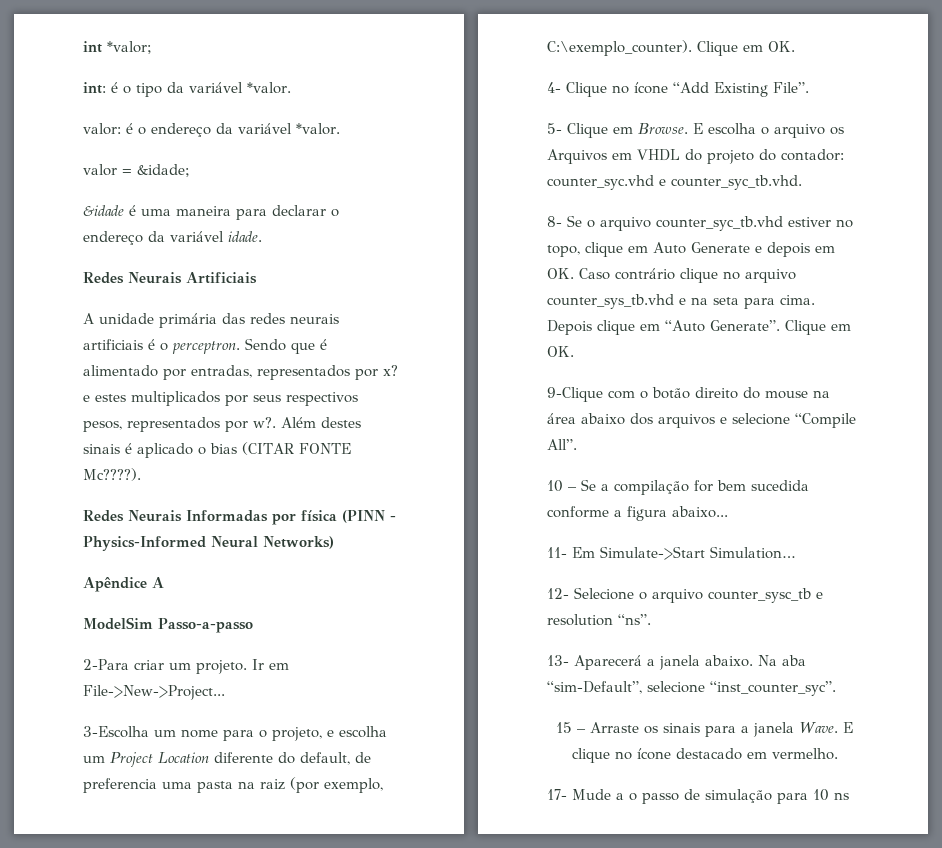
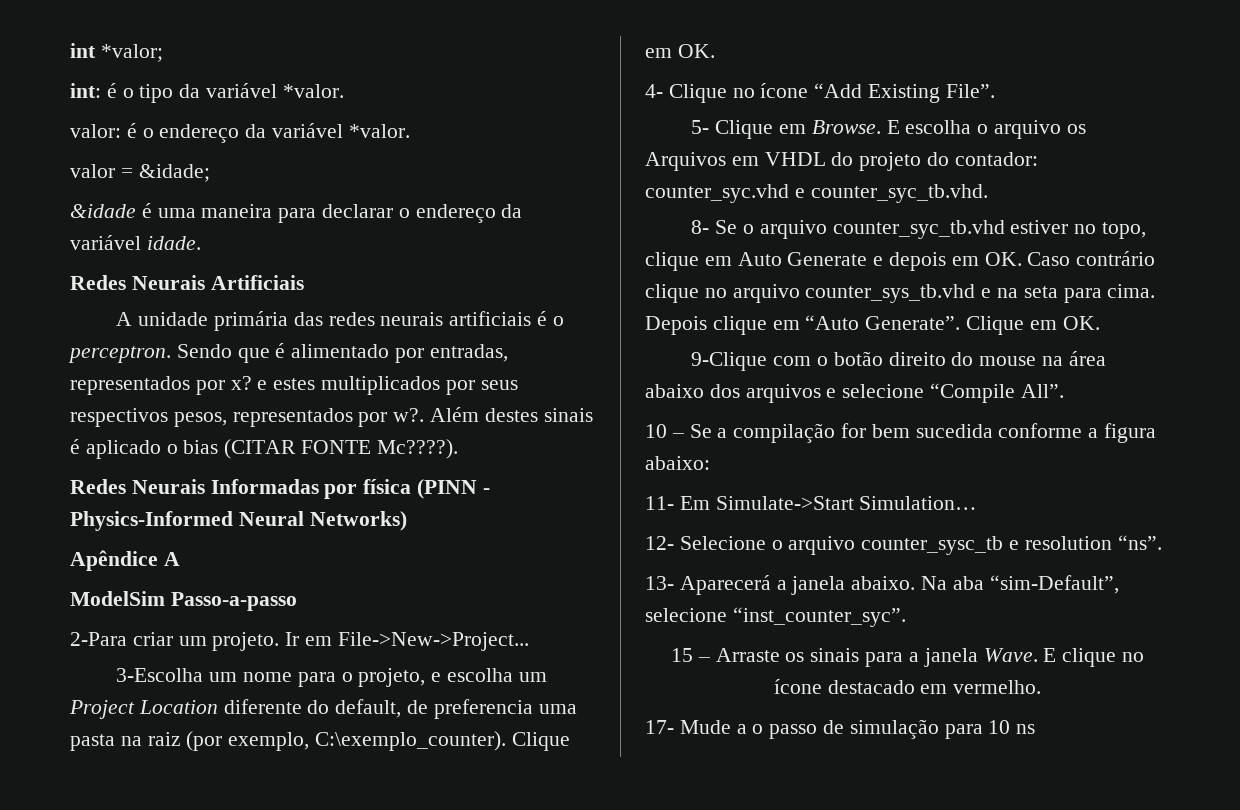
- 10 – Se a compilação for bem sucedida conforme a figura abaixo...
+ 10 – Se a compilação for bem sucedida conforme a figura abaixo:

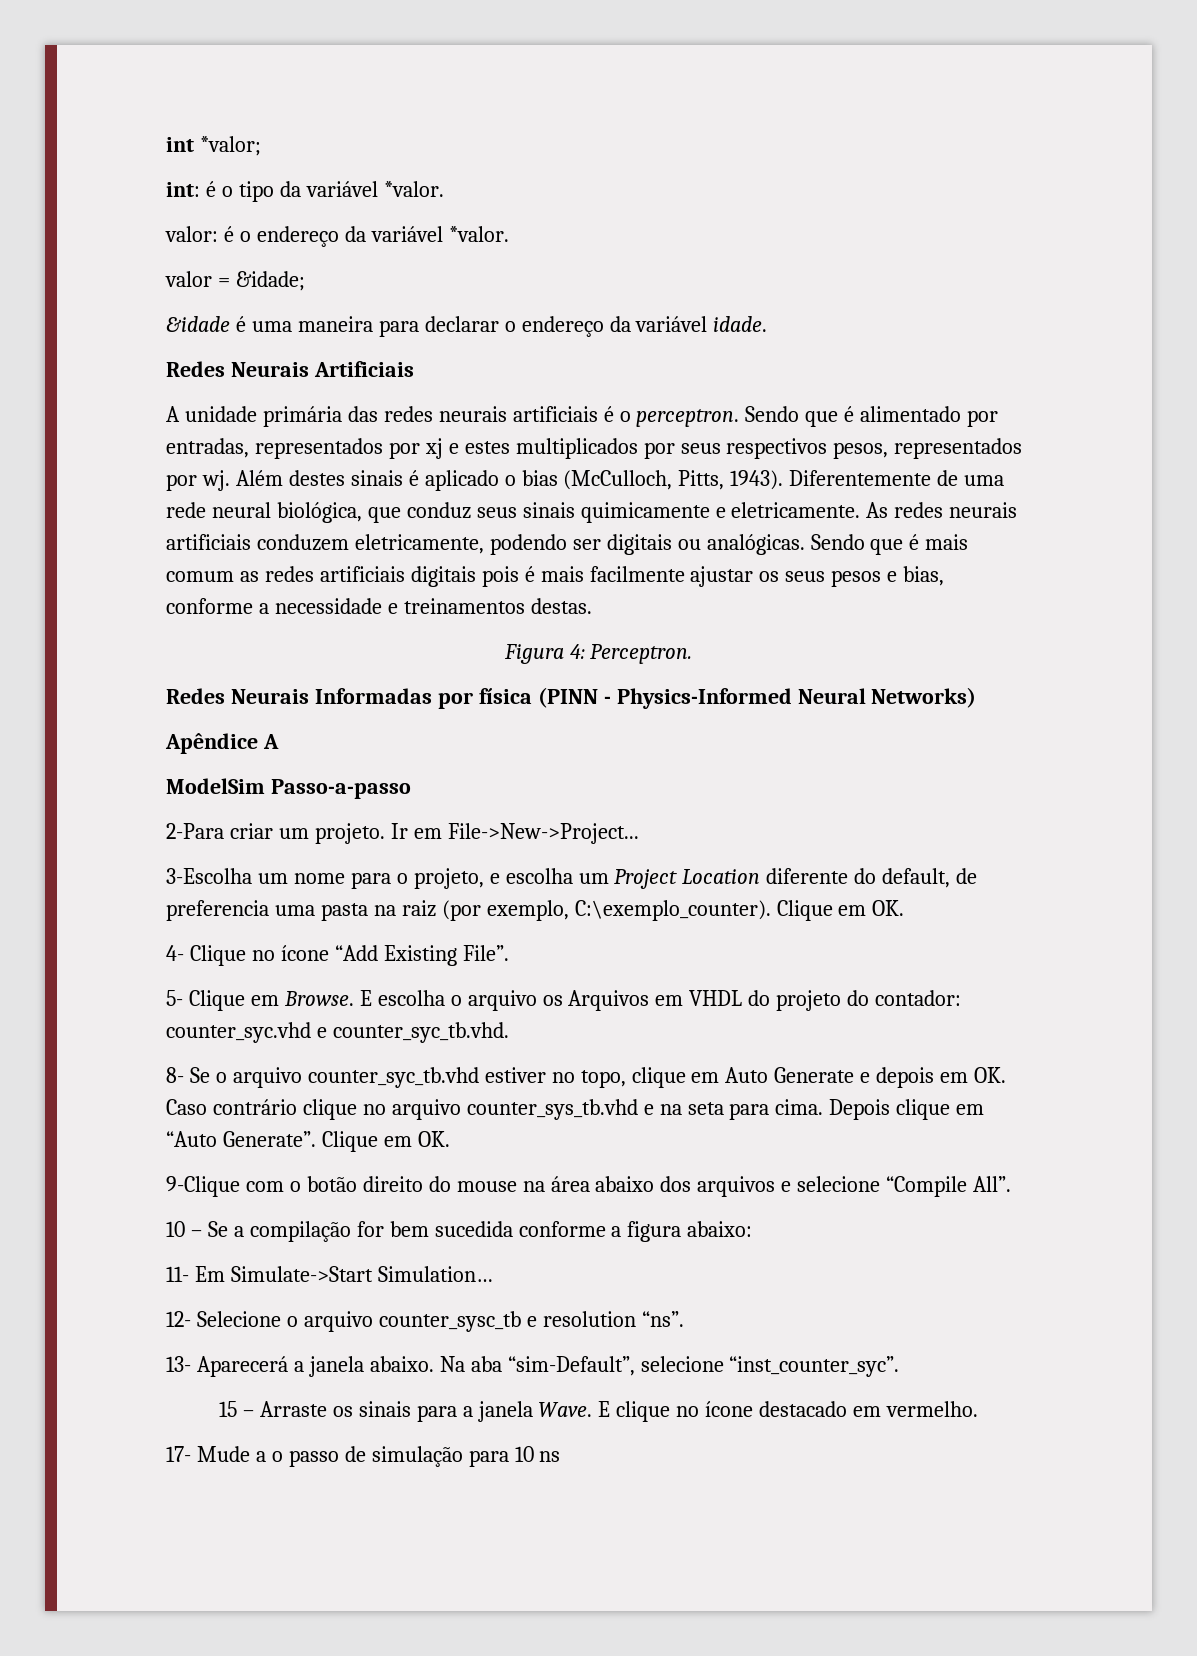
- Sendo que é alimentado por entradas, representados por x? e estes multiplicados por seus respectivos pesos, representados por w?.
+ Sendo que é alimentado por entradas, representados por xj e estes multiplicados por seus respectivos pesos, representados por wj.
- Além destes sinais é aplicado o bias (CITAR FONTE Mc????).
+ Além destes sinais é aplicado o bias (McCulloch, Pitts, 1943). Diferentemente de uma rede neural biológica, que conduz seus sinais quimicamente e eletricamente. As redes neurais artificiais conduzem eletricamente, podendo ser digitais ou analógicas. Sendo que é mais comum as redes artificiais digitais pois é mais facilmente ajustar os seus pesos e bias, conforme a necessidade e treinamentos destas.
+ Figura 4: Perceptron.

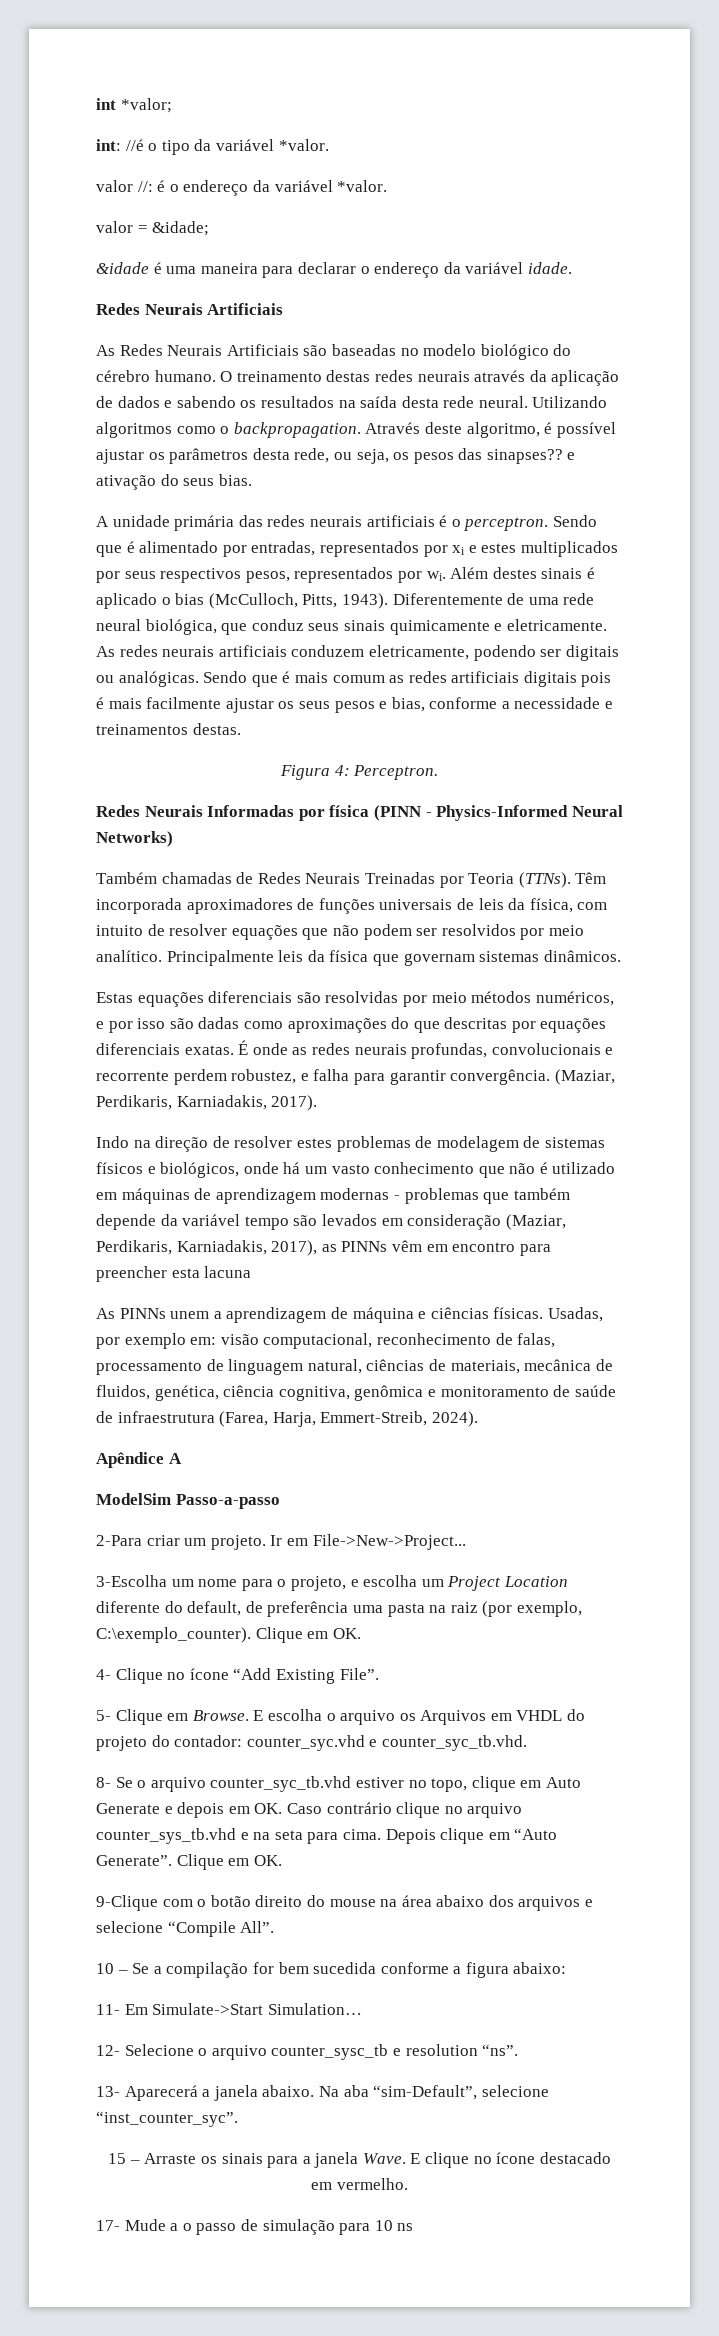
- int: é o tipo da variável *valor.
+ int: //é o tipo da variável *valor.
- valor: é o endereço da variável *valor.
+ valor //: é o endereço da variável *valor.
+ As Redes Neurais Artificiais são baseadas no modelo biológico do cérebro humano. O treinamento destas redes neurais através da aplicação de dados e sabendo os resultados na saída desta rede neural. Utilizando algoritmos como o backpropagation. Através deste algoritmo, é possível ajustar os parâmetros desta rede, ou seja, os pesos das sinapses?? e ativação do seus bias.
- Sendo que é alimentado por entradas, representados por xj e estes multiplicados por seus respectivos pesos, representados por wj.
+ Sendo que é alimentado por entradas, representados por xi e estes multiplicados por seus respectivos pesos, representados por wi.
+ Também chamadas de Redes Neurais Treinadas por Teoria (TTNs). Têm incorporada aproximadores de funções universais de leis da física, com intuito de resolver equações que não podem ser resolvidos por meio analítico. Principalmente leis da física que governam sistemas dinâmicos.
+ Estas equações diferenciais são resolvidas por meio métodos numéricos, e por isso são dadas como aproximações do que descritas por equações diferenciais exatas. É onde as redes neurais profundas, convolucionais e recorrente perdem robustez, e falha para garantir convergência. (Maziar, Perdikaris, Karniadakis, 2017).
+ Indo na direção de resolver estes problemas de modelagem de sistemas físicos e biológicos, onde há um vasto conhecimento que não é utilizado em máquinas de aprendizagem modernas - problemas que também depende da variável tempo são levados em consideração (Maziar, Perdikaris, Karniadakis, 2017), as PINNs vêm em encontro para preencher esta lacuna
+ As PINNs unem a aprendizagem de máquina e ciências físicas. Usadas, por exemplo em: visão computacional, reconhecimento de falas, processamento de linguagem natural, ciências de materiais, mecânica de fluidos, genética, ciência cognitiva, genômica e monitoramento de saúde de infraestrutura (Farea, Harja, Emmert-Streib, 2024).
- 3-Escolha um nome para o projeto, e escolha um Project Location diferente do default, de preferencia uma pasta na raiz (por exemplo, C:\exemplo_counter).
+ 3-Escolha um nome para o projeto, e escolha um Project Location diferente do default, de preferência uma pasta na raiz (por exemplo, C:\exemplo_counter).

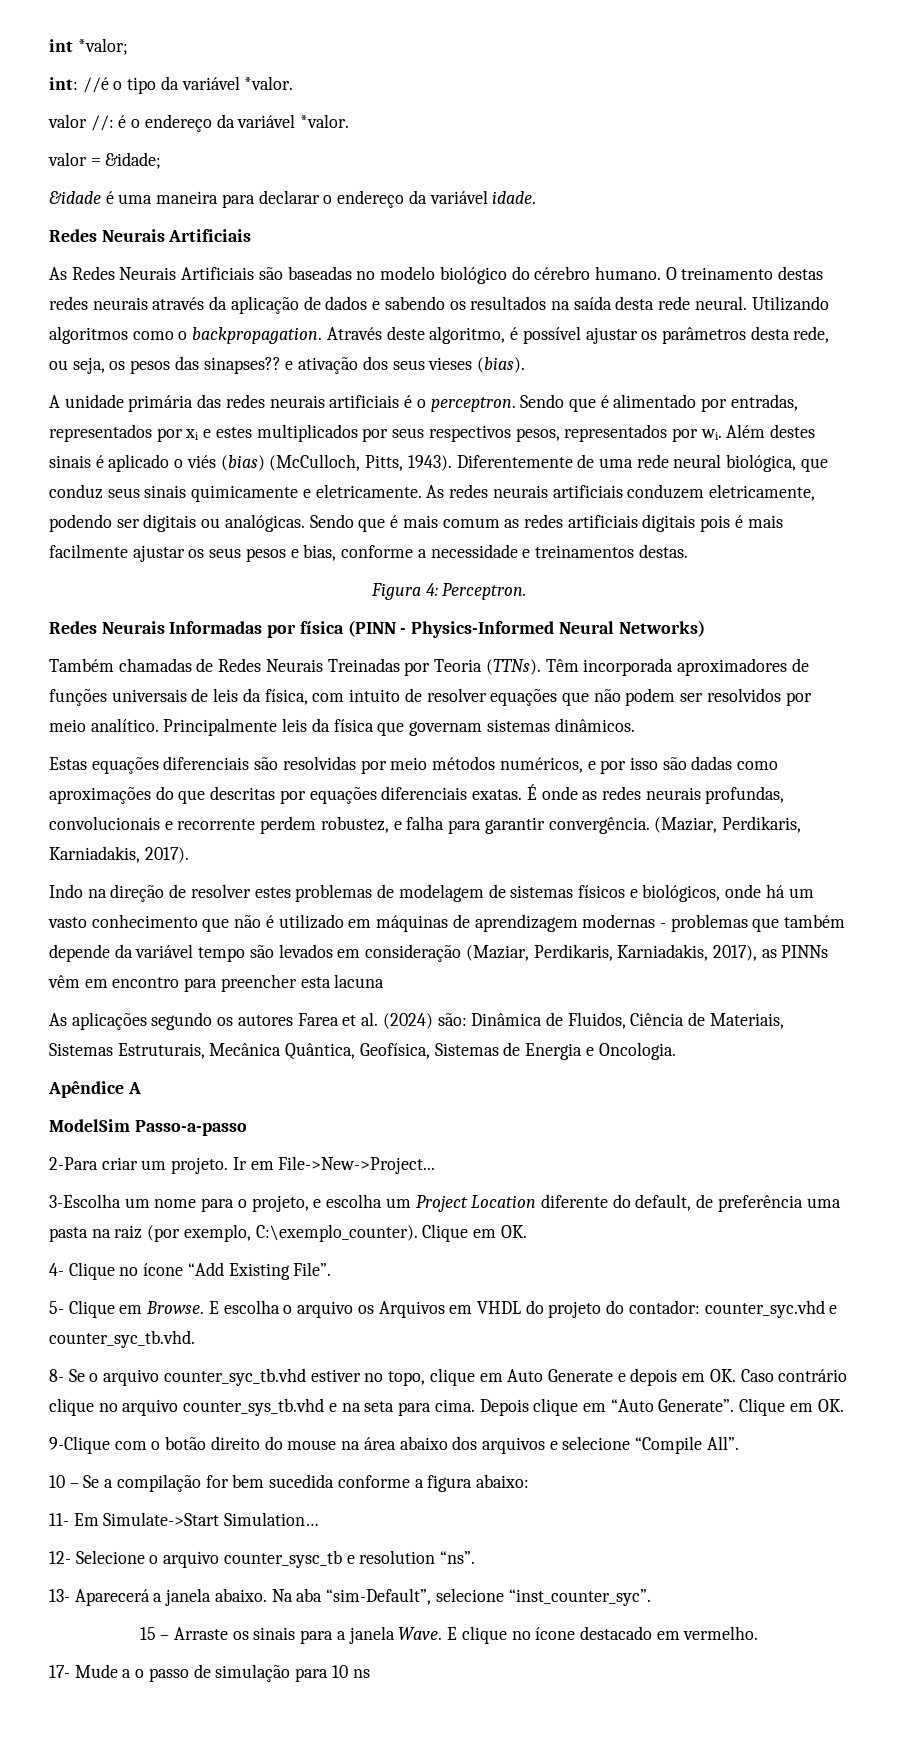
- Através deste algoritmo, é possível ajustar os parâmetros desta rede, ou seja, os pesos das sinapses?? e ativação do seus bias.
+ Através deste algoritmo, é possível ajustar os parâmetros desta rede, ou seja, os pesos das sinapses?? e ativação dos seus vieses (bias).
- Além destes sinais é aplicado o bias (McCulloch, Pitts, 1943).
+ Além destes sinais é aplicado o viés (bias) (McCulloch, Pitts, 1943).
- As PINNs unem a aprendizagem de máquina e ciências físicas. Usadas, por exemplo em: visão computacional, reconhecimento de falas, processamento de linguagem natural, ciências de materiais, mecânica de fluidos, genética, ciência cognitiva, genômica e monitoramento de saúde de infraestrutura (Farea, Harja, Emmert-Streib, 2024).
+ As aplicações segundo os autores Farea et al. (2024) são: Dinâmica de Fluidos, Ciência de Materiais, Sistemas Estruturais, Mecânica Quântica, Geofísica, Sistemas de Energia e Oncologia.

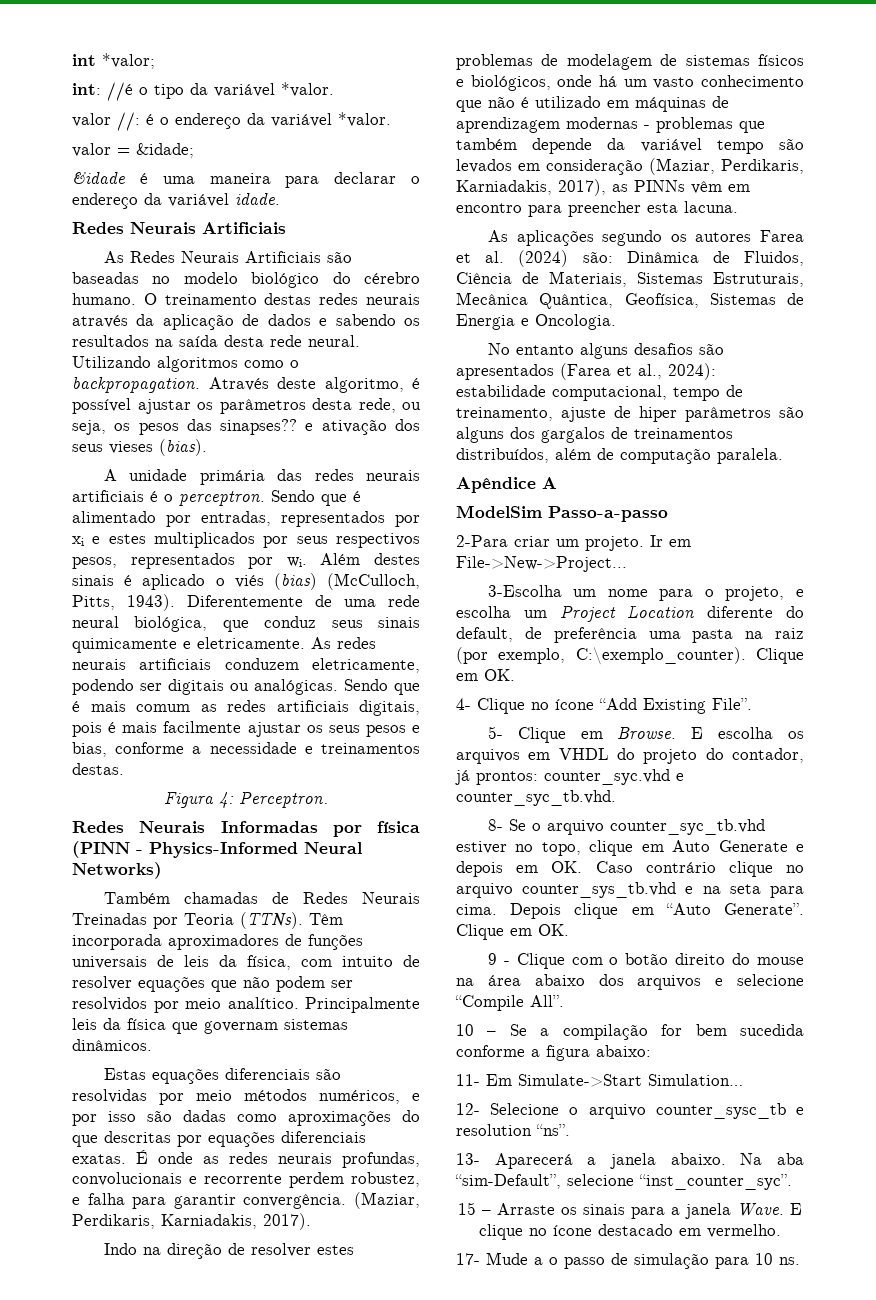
- Sendo que é mais comum as redes artificiais digitais pois é mais facilmente ajustar os seus pesos e bias, conforme a necessidade e treinamentos destas.
+ Sendo que é mais comum as redes artificiais digitais, pois é mais facilmente ajustar os seus pesos e bias, conforme a necessidade e treinamentos destas.
- Indo na direção de resolver estes problemas de modelagem de sistemas físicos e biológicos, onde há um vasto conhecimento que não é utilizado em máquinas de aprendizagem modernas - problemas que também depende da variável tempo são levados em consideração (Maziar, Perdikaris, Karniadakis, 2017), as PINNs vêm em encontro para preencher esta lacuna
+ Indo na direção de resolver estes problemas de modelagem de sistemas físicos e biológicos, onde há um vasto conhecimento que não é utilizado em máquinas de aprendizagem modernas - problemas que também depende da variável tempo são levados em consideração (Maziar, Perdikaris, Karniadakis, 2017), as PINNs vêm em encontro para preencher esta lacuna.
+ No entanto alguns desafios são apresentados (Farea et al., 2024): estabilidade computacional, tempo de treinamento, ajuste de hiper parâmetros são alguns dos gargalos de treinamentos distribuídos, além de computação paralela.
- E escolha o arquivo os Arquivos em VHDL do projeto do contador: counter_syc.vhd e counter_syc_tb.vhd.
+ E escolha os arquivos em VHDL do projeto do contador, já prontos: counter_syc.vhd e counter_syc_tb.vhd.
- 9-Clique com o botão direito do mouse na área abaixo dos arquivos e selecione “Compile All”.
+ 9 - Clique com o botão direito do mouse na área abaixo dos arquivos e selecione “Compile All”.
- 17- Mude a o passo de simulação para 10 ns
+ 17- Mude a o passo de simulação para 10 ns.

